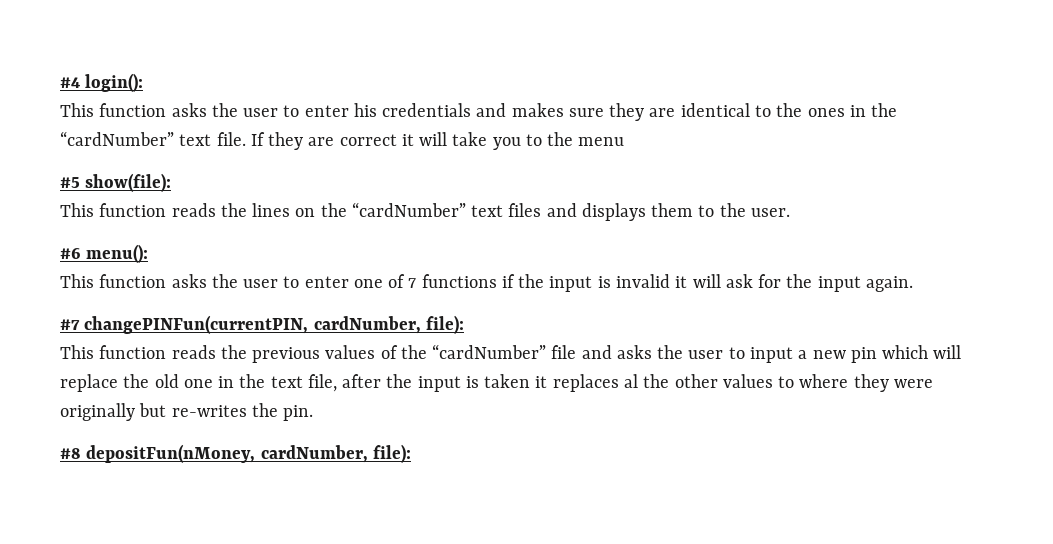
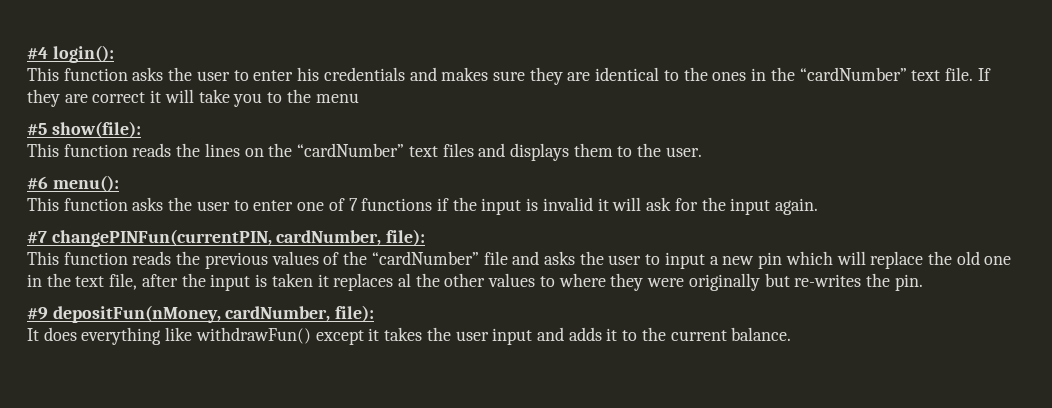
- #8 depositFun(nMoney, cardNumber, file):
+ #9 depositFun(nMoney, cardNumber, file):
+ It does everything like withdrawFun() except it takes the user input and adds it to the current balance.

